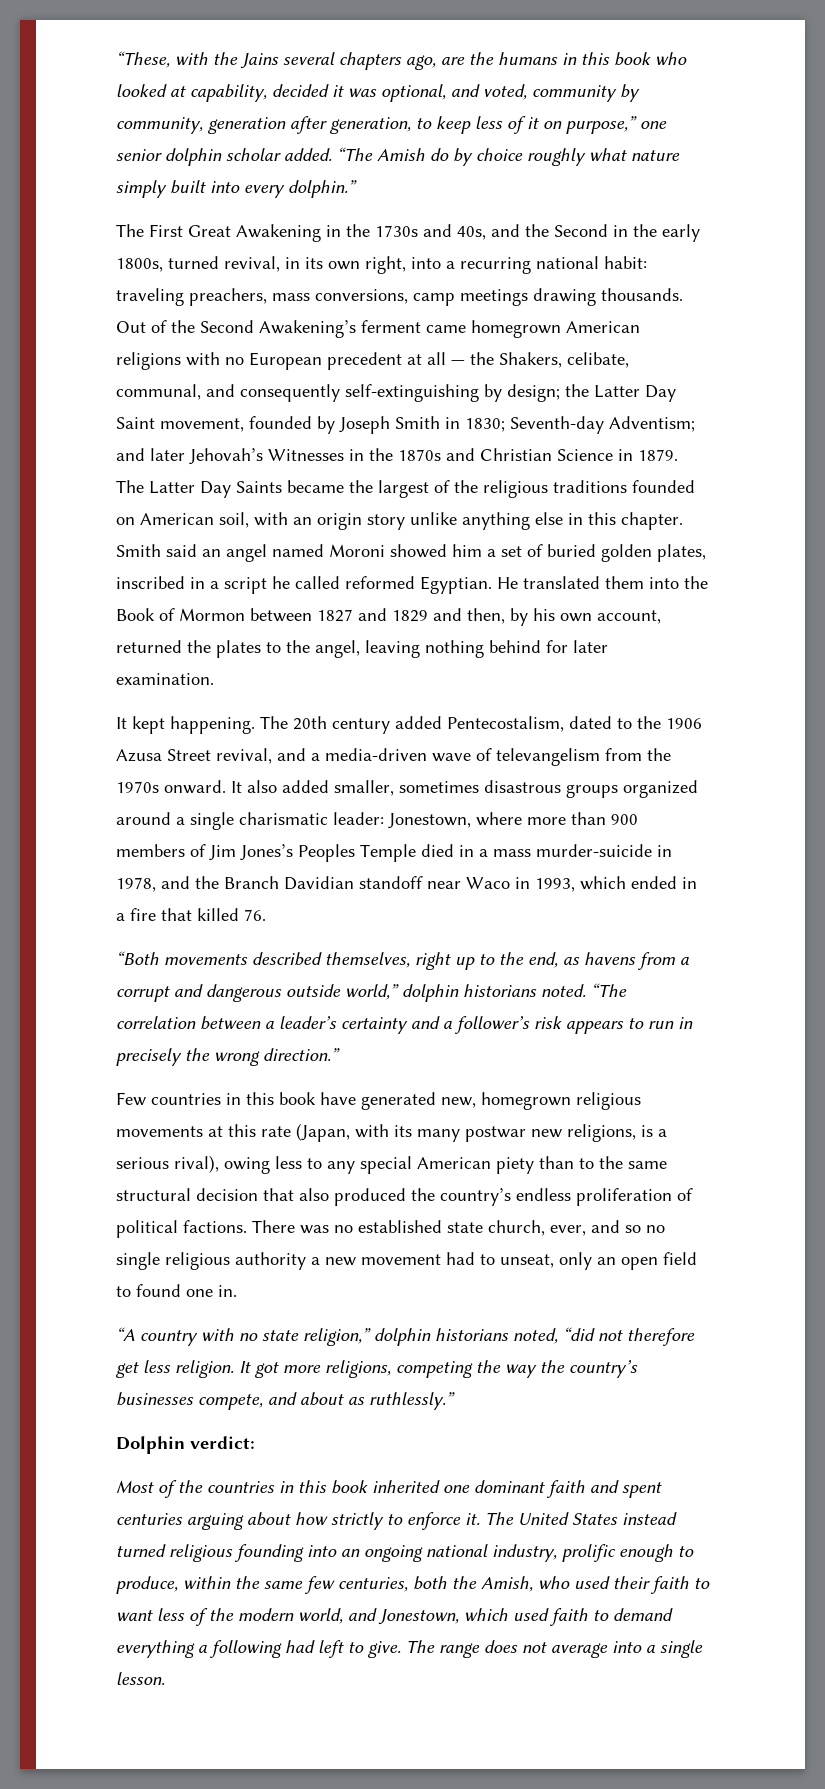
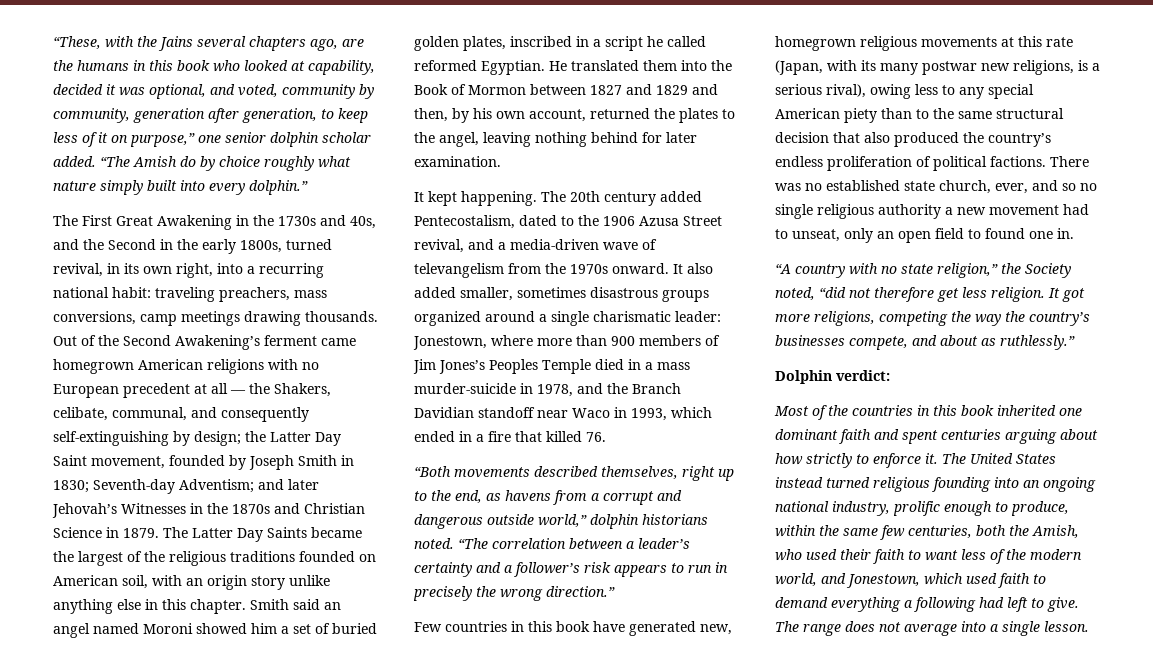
- “A country with no state religion,” dolphin historians noted, “did not therefore get less religion.
+ “A country with no state religion,” the Society noted, “did not therefore get less religion.

